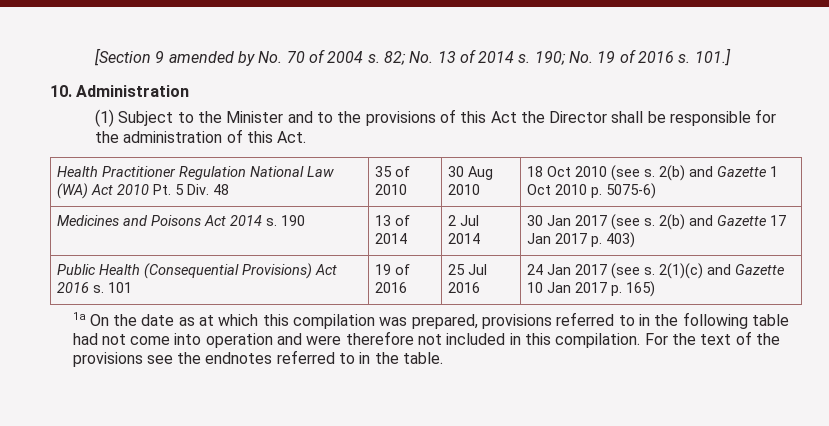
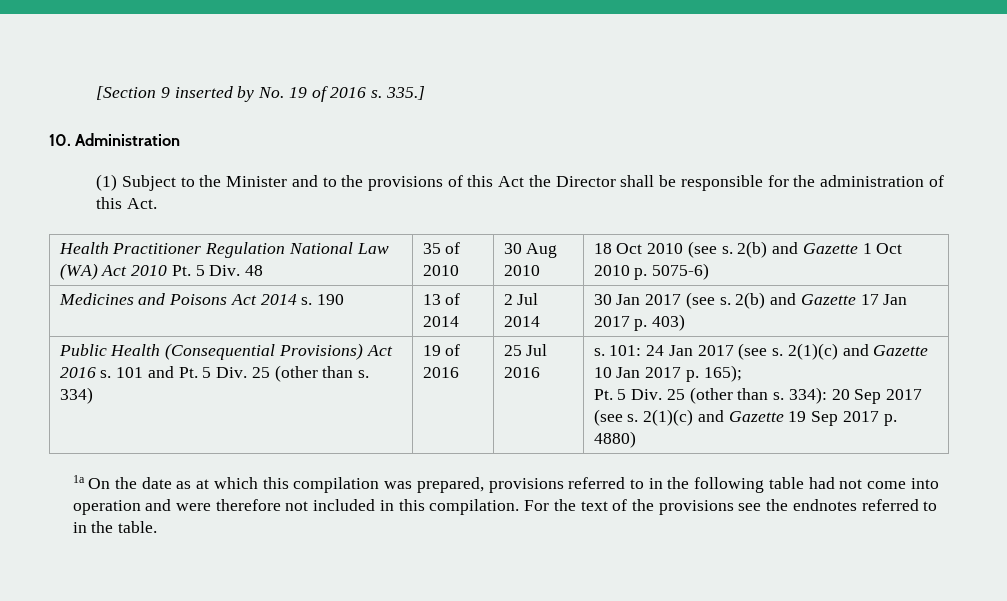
- [Section 9 amended by No. 70 of 2004 s. 82; No. 13 of 2014 s. 190; No. 19 of 2016 s.
+ [Section 9 inserted by No. 19 of 2016 s.
- 101.]
+ 335.]
- 101
+ 101 and Pt. 5 Div. 25 (other than s. 334)
- 24 Jan 2017 (see s.
+ s. 101: 24 Jan 2017 (see s.
- 2(1)(c) and Gazette 10 Jan 2017 p. 165)
+ 2(1)(c) and Gazette 10 Jan 2017 p. 165);
+ Pt. 5 Div. 25 (other than s. 334): 20 Sep 2017 (see s. 2(1)(c) and Gazette 19 Sep 2017 p. 4880)

